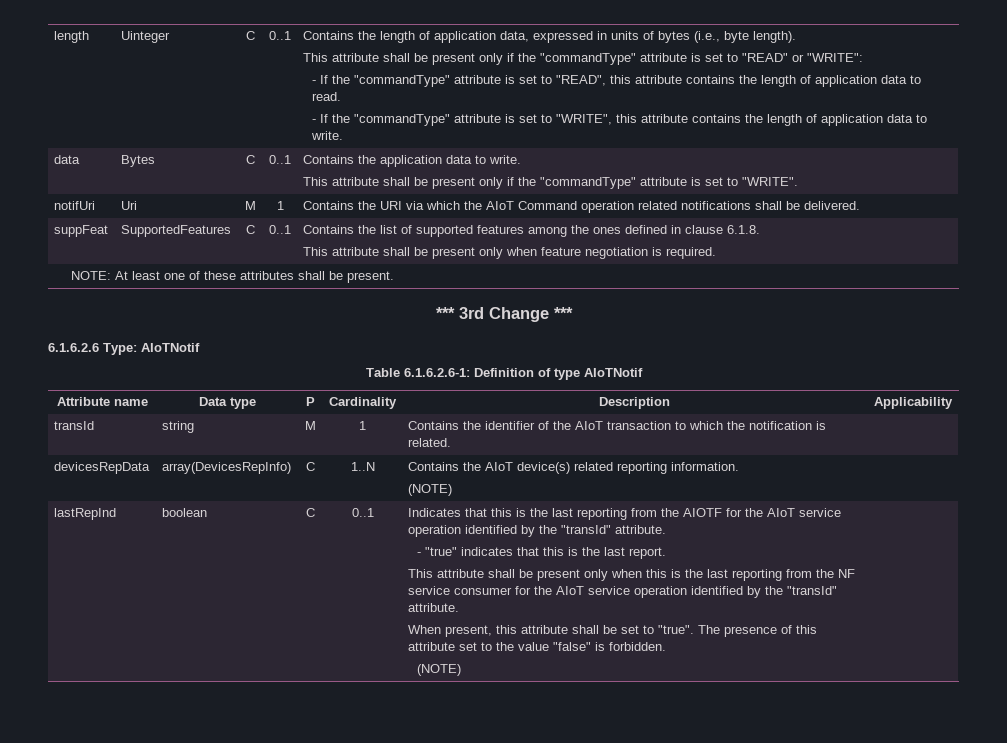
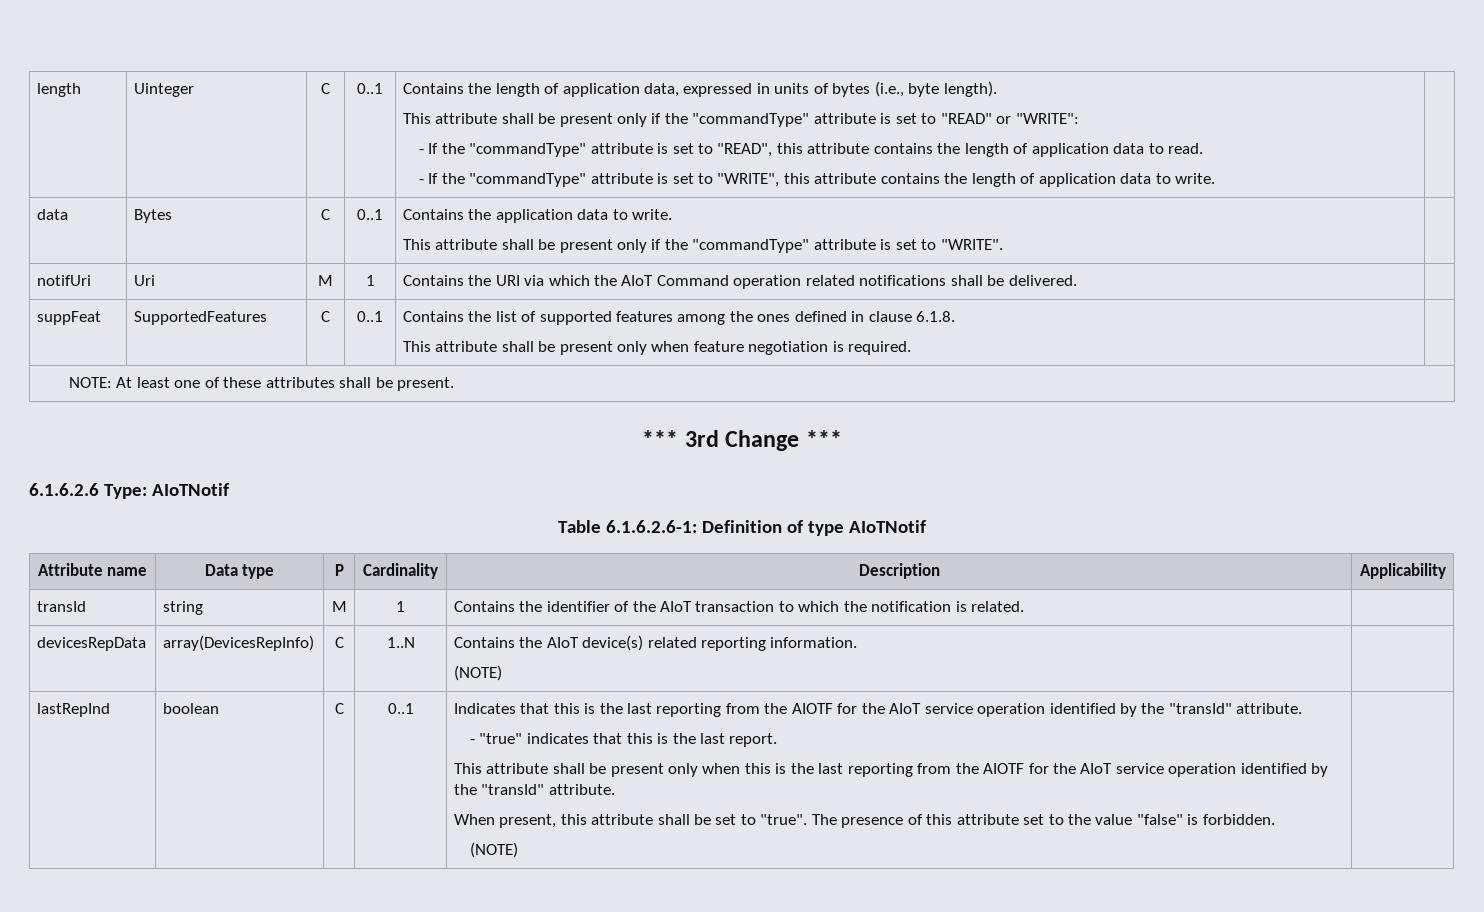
- This attribute shall be present only when this is the last reporting from the NF service consumer for the AIoT service operation identified by the "transId" attribute.
+ This attribute shall be present only when this is the last reporting from the AIOTF for the AIoT service operation identified by the "transId" attribute.

